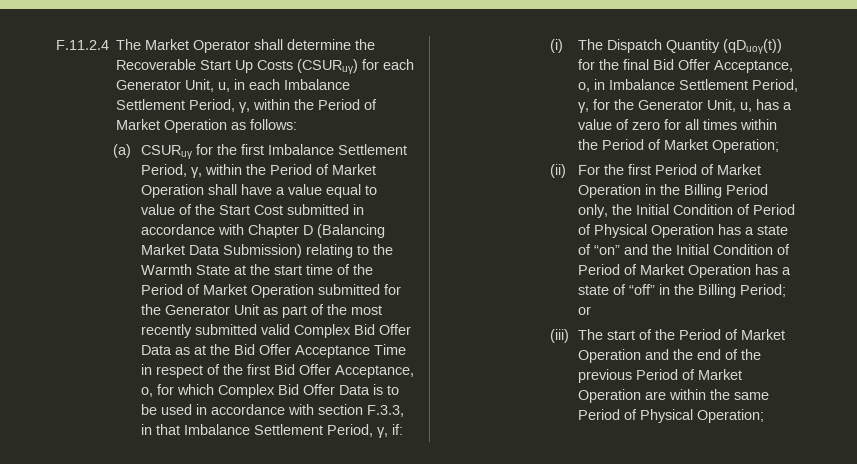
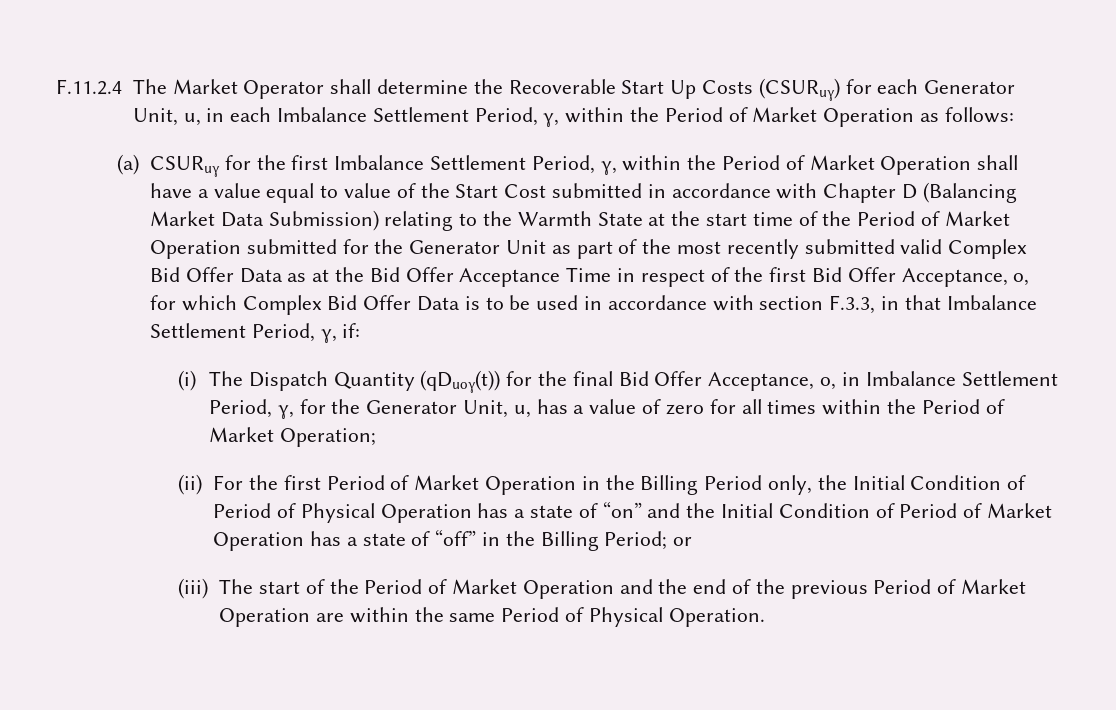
- (iii) The start of the Period of Market Operation and the end of the previous Period of Market Operation are within the same Period of Physical Operation;
+ (iii) The start of the Period of Market Operation and the end of the previous Period of Market Operation are within the same Period of Physical Operation.

